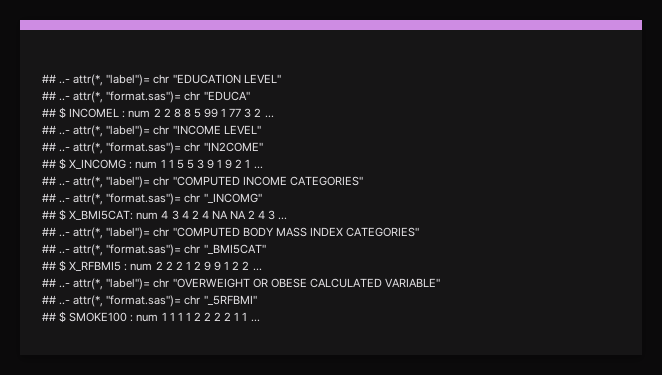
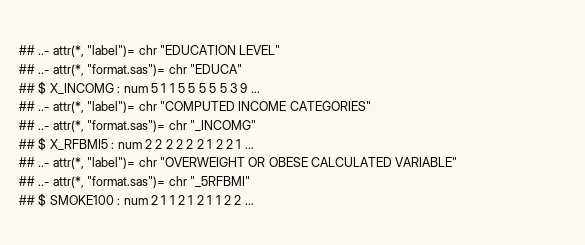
- ## $ INCOMEL : num 2 2 8 8 5 99 1 77 3 2 ...
- ## ..- attr(*, "label")= chr "INCOME LEVEL"
- ## ..- attr(*, "format.sas")= chr "IN2COME"
- ## $ X_INCOMG : num 1 1 5 5 3 9 1 9 2 1 ...
+ ## $ X_INCOMG : num 5 1 1 5 5 5 5 5 3 9 ...
- ## $ X_BMI5CAT: num 4 3 4 2 4 NA NA 2 4 3 ...
- ## ..- attr(*, "label")= chr "COMPUTED BODY MASS INDEX CATEGORIES"
- ## ..- attr(*, "format.sas")= chr "_BMI5CAT"
- ## $ X_RFBMI5 : num 2 2 2 1 2 9 9 1 2 2 ...
+ ## $ X_RFBMI5 : num 2 2 2 2 2 2 1 2 2 1 ...
- ## $ SMOKE100 : num 1 1 1 1 2 2 2 2 1 1 ...
+ ## $ SMOKE100 : num 2 1 1 2 1 2 1 1 2 2 ...

